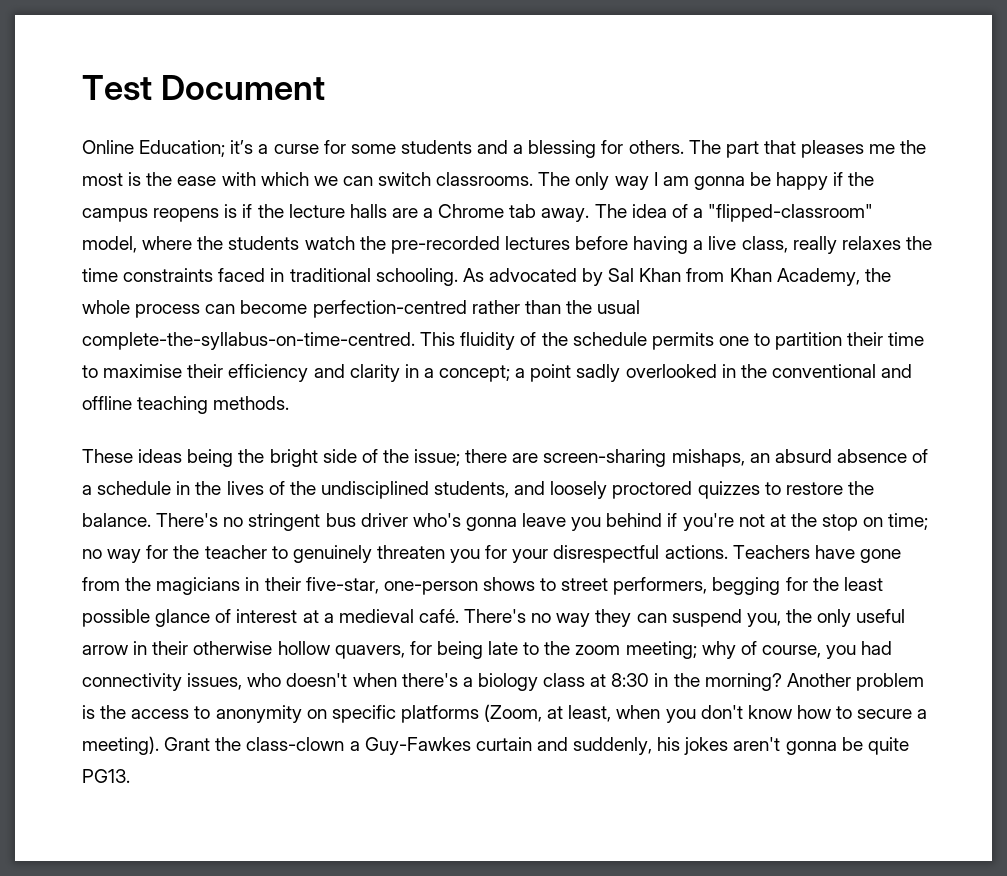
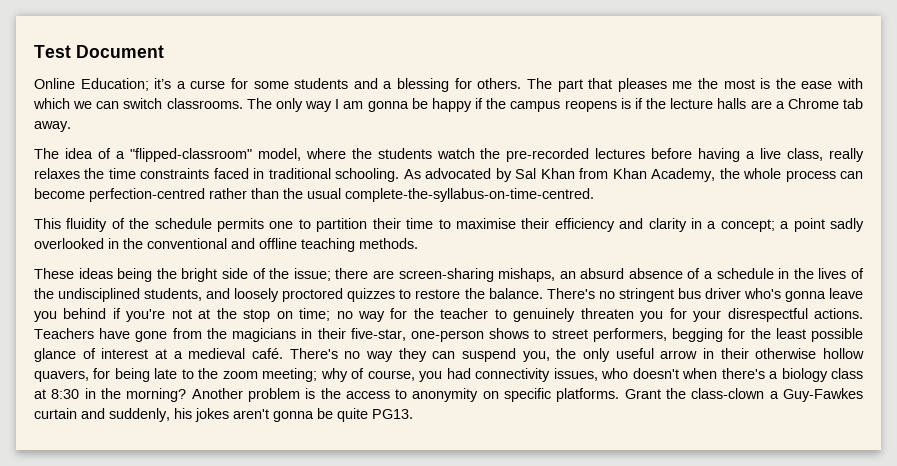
- The only way I am gonna be happy if the campus reopens is if the lecture halls are a Chrome tab away. The idea of a "flipped-classroom" model, where the students watch the pre-recorded lectures before having a live class, really relaxes the time constraints faced in traditional schooling.
+ The only way I am gonna be happy if the campus reopens is if the lecture halls are a Chrome tab away.
+ The idea of a "flipped-classroom" model, where the students watch the pre-recorded lectures before having a live class, really relaxes the time constraints faced in traditional schooling.
- As advocated by Sal Khan from Khan Academy, the whole process can become perfection-centred rather than the usual complete-the-syllabus-on-time-centred. This fluidity of the schedule permits one to partition their time to maximise their efficiency and clarity in a concept; a point sadly overlooked in the conventional and offline teaching methods.
+ As advocated by Sal Khan from Khan Academy, the whole process can become perfection-centred rather than the usual complete-the-syllabus-on-time-centred.
+ This fluidity of the schedule permits one to partition their time to maximise their efficiency and clarity in a concept; a point sadly overlooked in the conventional and offline teaching methods.
- Another problem is the access to anonymity on specific platforms (Zoom, at least, when you don't know how to secure a meeting).
+ Another problem is the access to anonymity on specific platforms.

